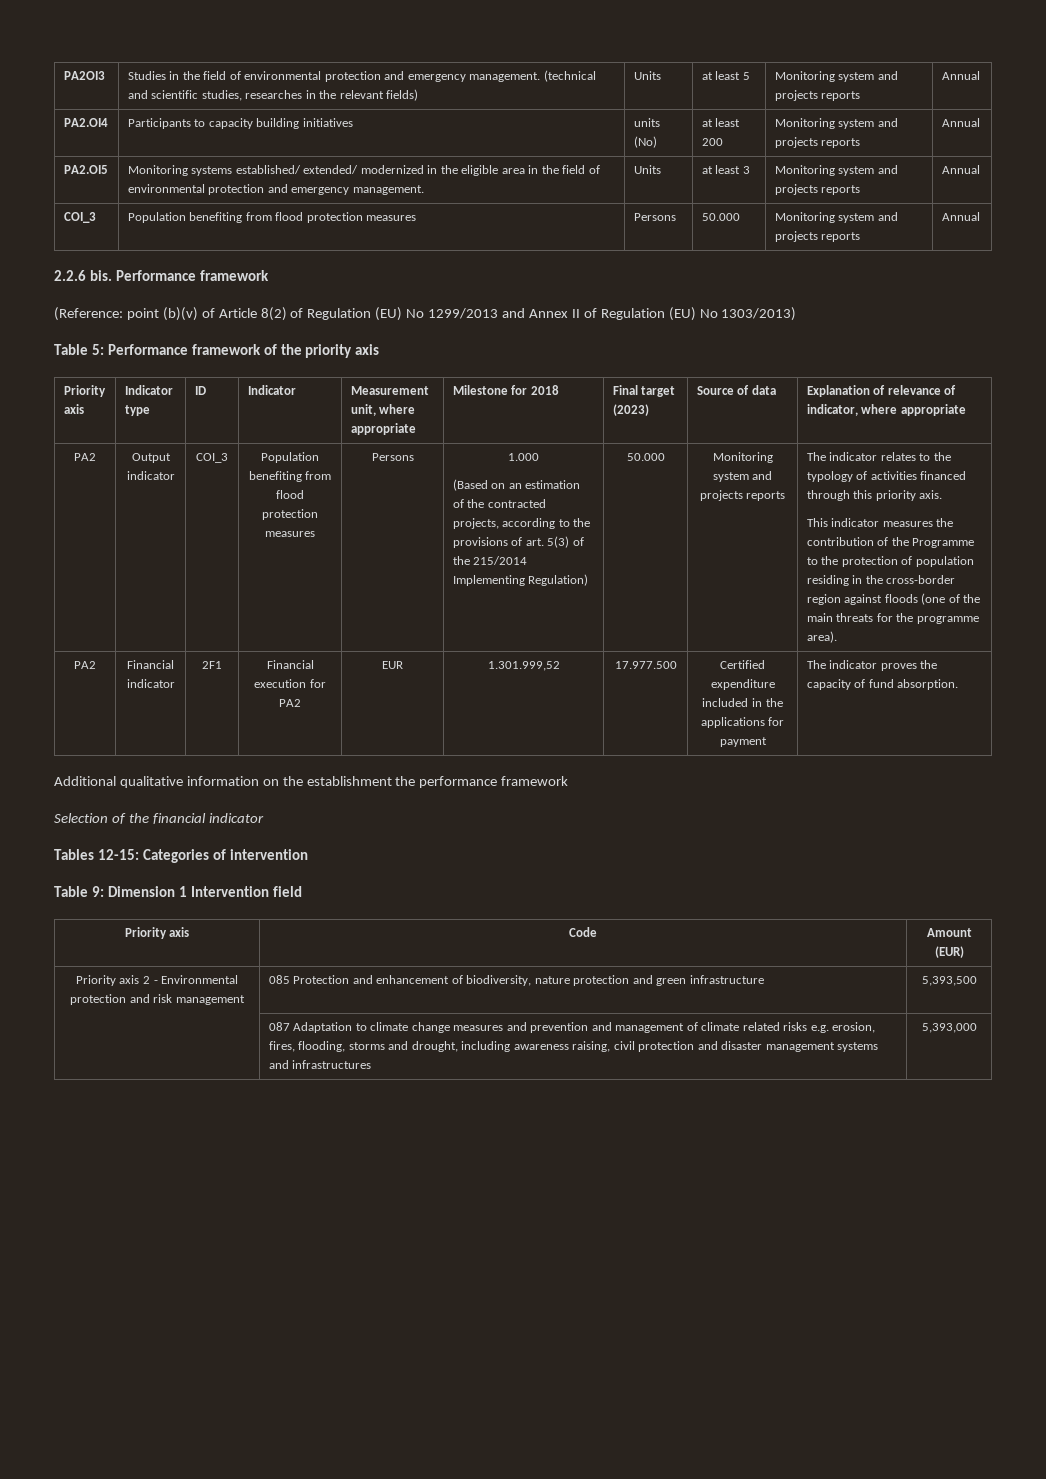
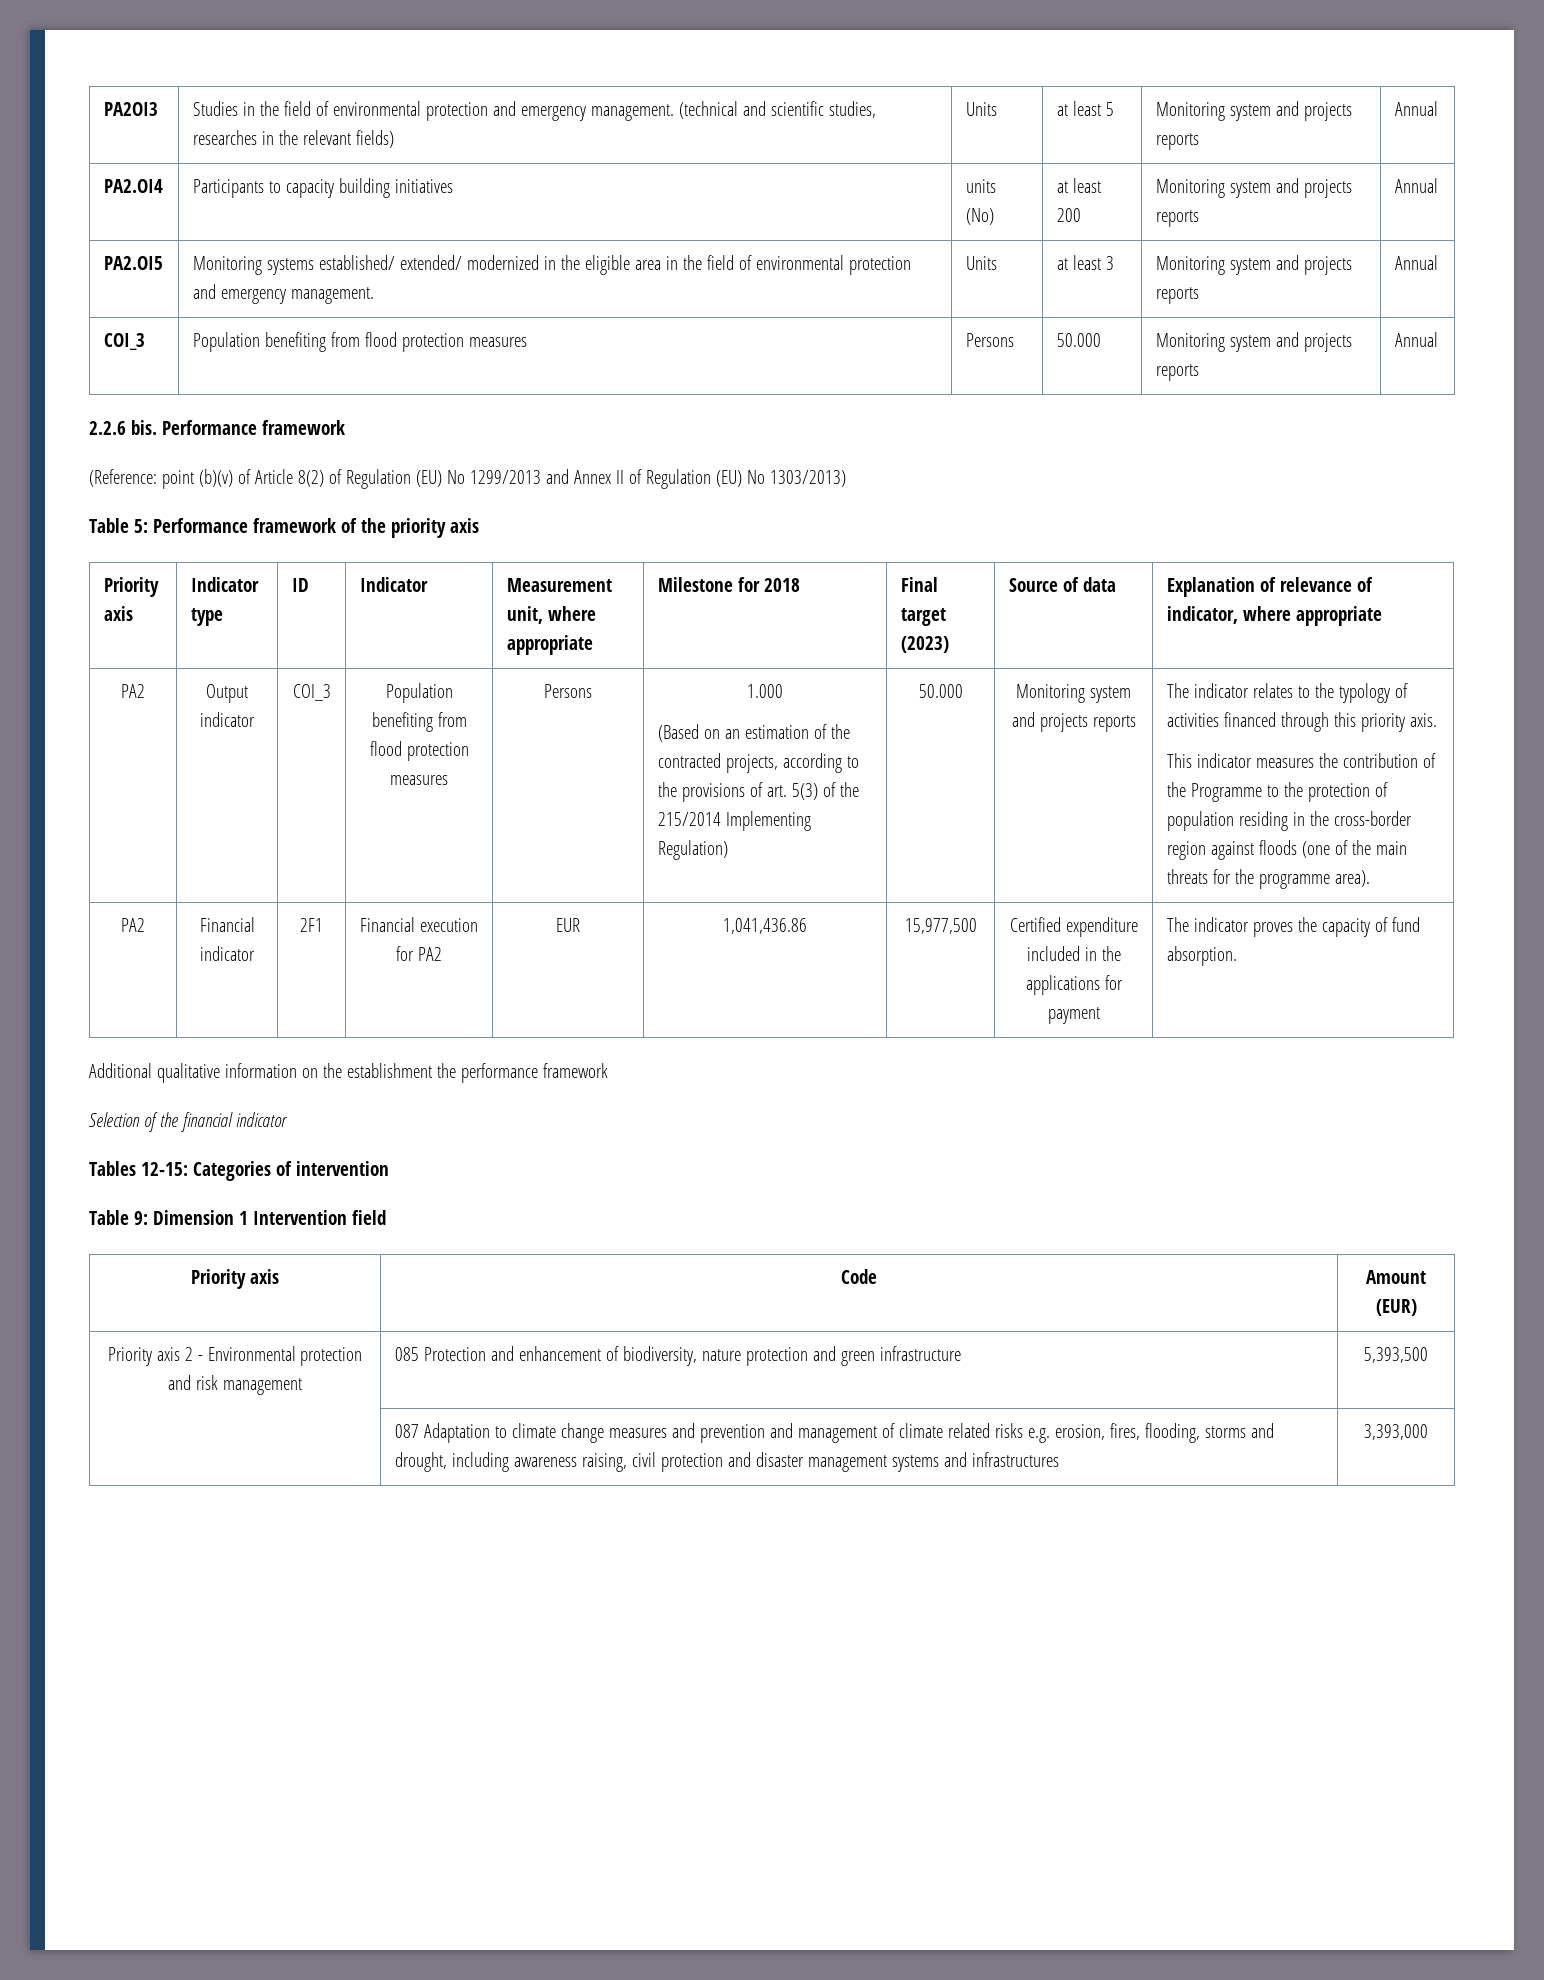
- PA2 | Financial indicator | 2F1 | Financial execution for PA2 | EUR | 1.301.999,52 | 17.977.500 | Certified expenditure included in the applications for payment | The indicator proves the capacity of fund absorption.
+ PA2 | Financial indicator | 2F1 | Financial execution for PA2 | EUR | 1,041,436.86 | 15,977,500 | Certified expenditure included in the applications for payment | The indicator proves the capacity of fund absorption.
- | 087 Adaptation to climate change measures and prevention and management of climate related risks e.g. erosion, fires, flooding, storms and drought, including awareness raising, civil protection and disaster management systems and infrastructures | 5,393,000
+ | 087 Adaptation to climate change measures and prevention and management of climate related risks e.g. erosion, fires, flooding, storms and drought, including awareness raising, civil protection and disaster management systems and infrastructures | 3,393,000

